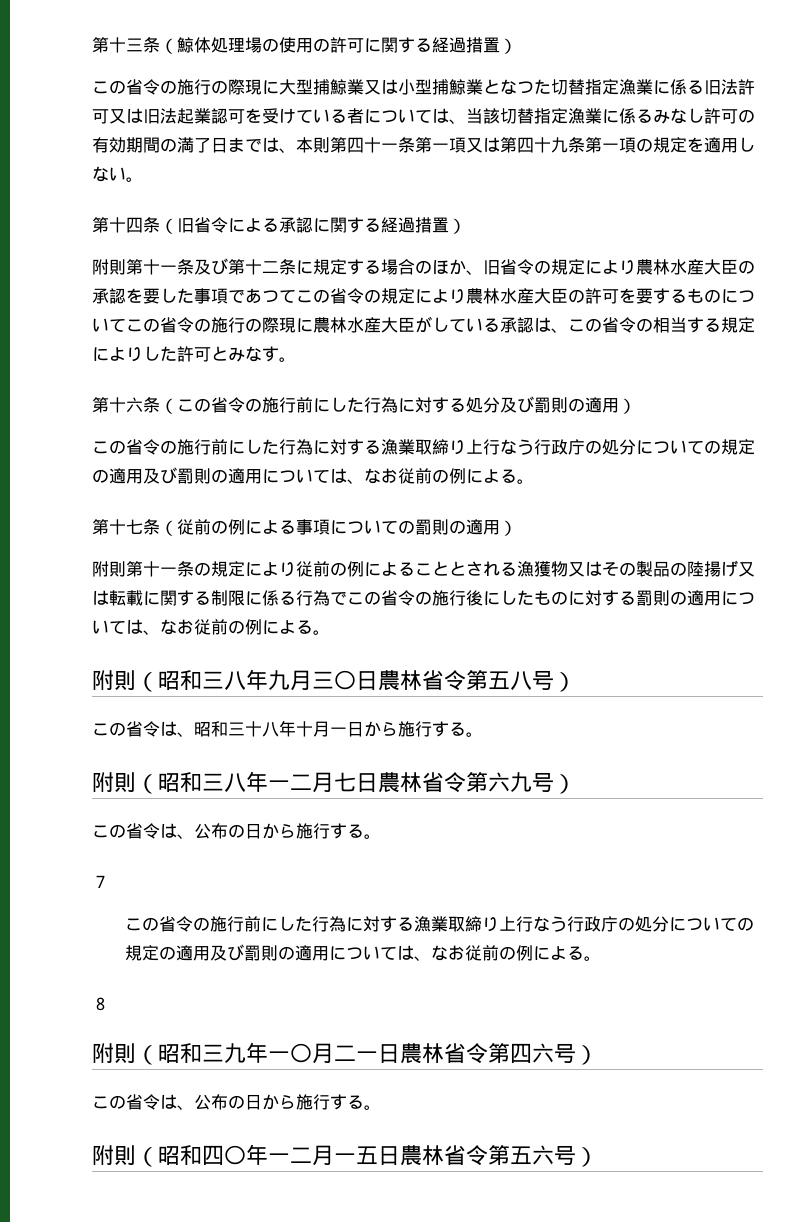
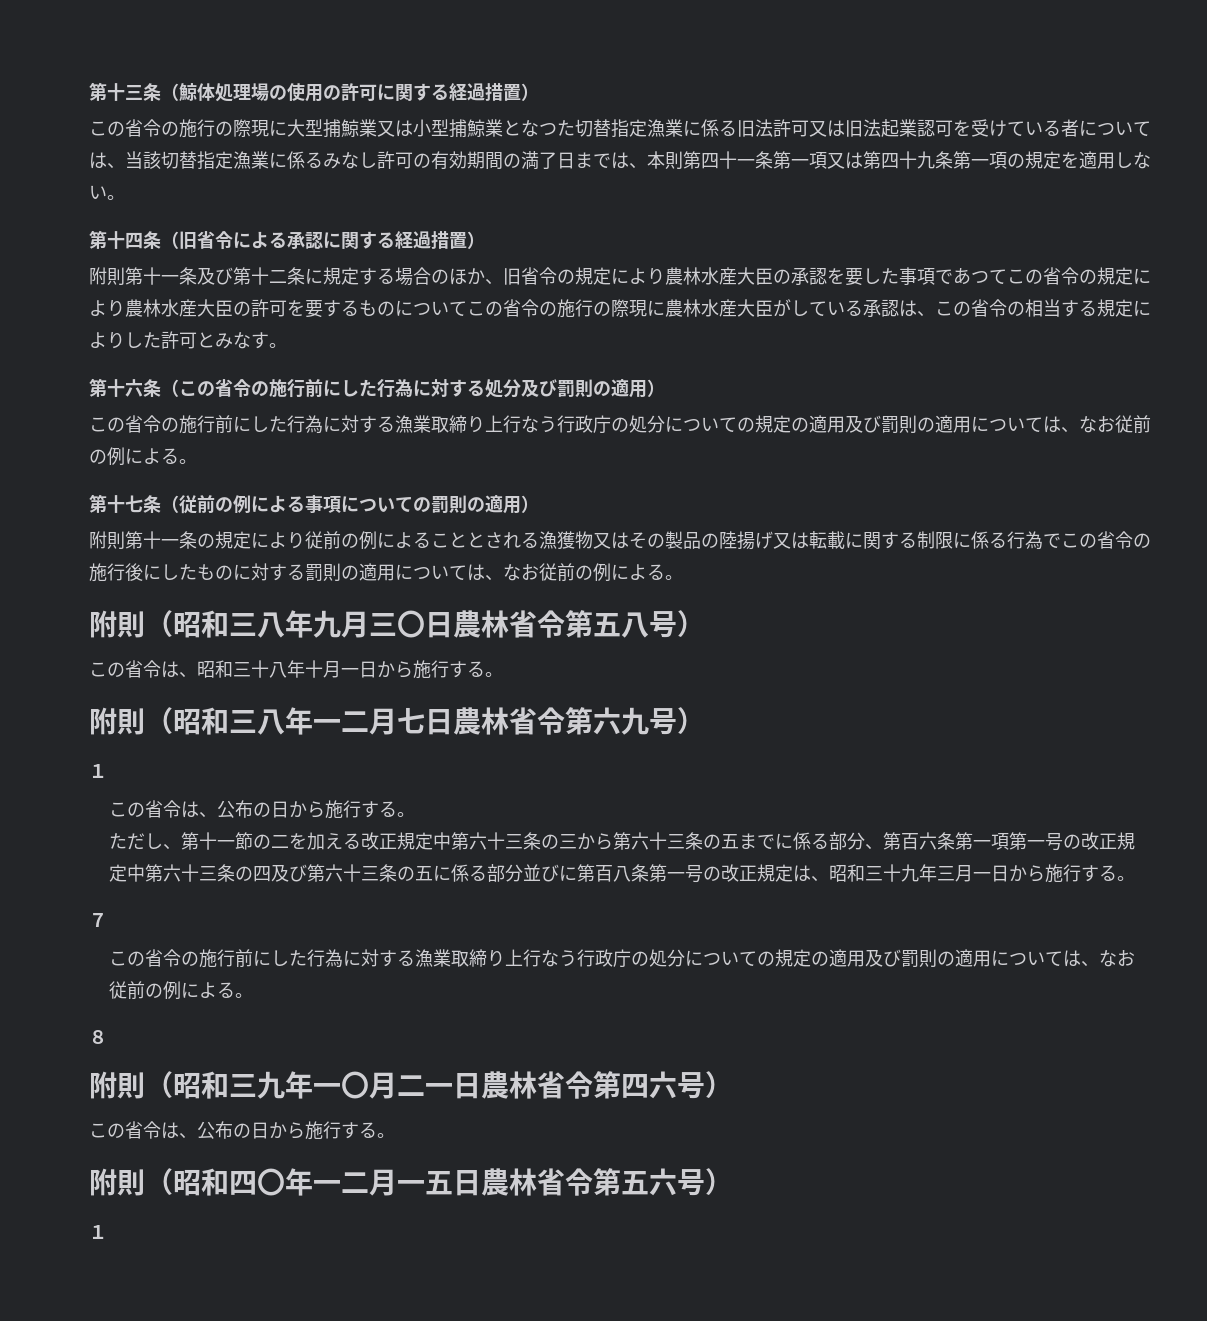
  附則（昭和三八年一二月七日農林省令第六九号）
+ １
  この省令は、公布の日から施行する。
+ ただし、第十一節の二を加える改正規定中第六十三条の三から第六十三条の五までに係る部分、第百六条第一項第一号の改正規定中第六十三条の四及び第六十三条の五に係る部分並びに第百八条第一号の改正規定は、昭和三十九年三月一日から施行する。
  附則（昭和四〇年一二月一五日農林省令第五六号）
+ １

